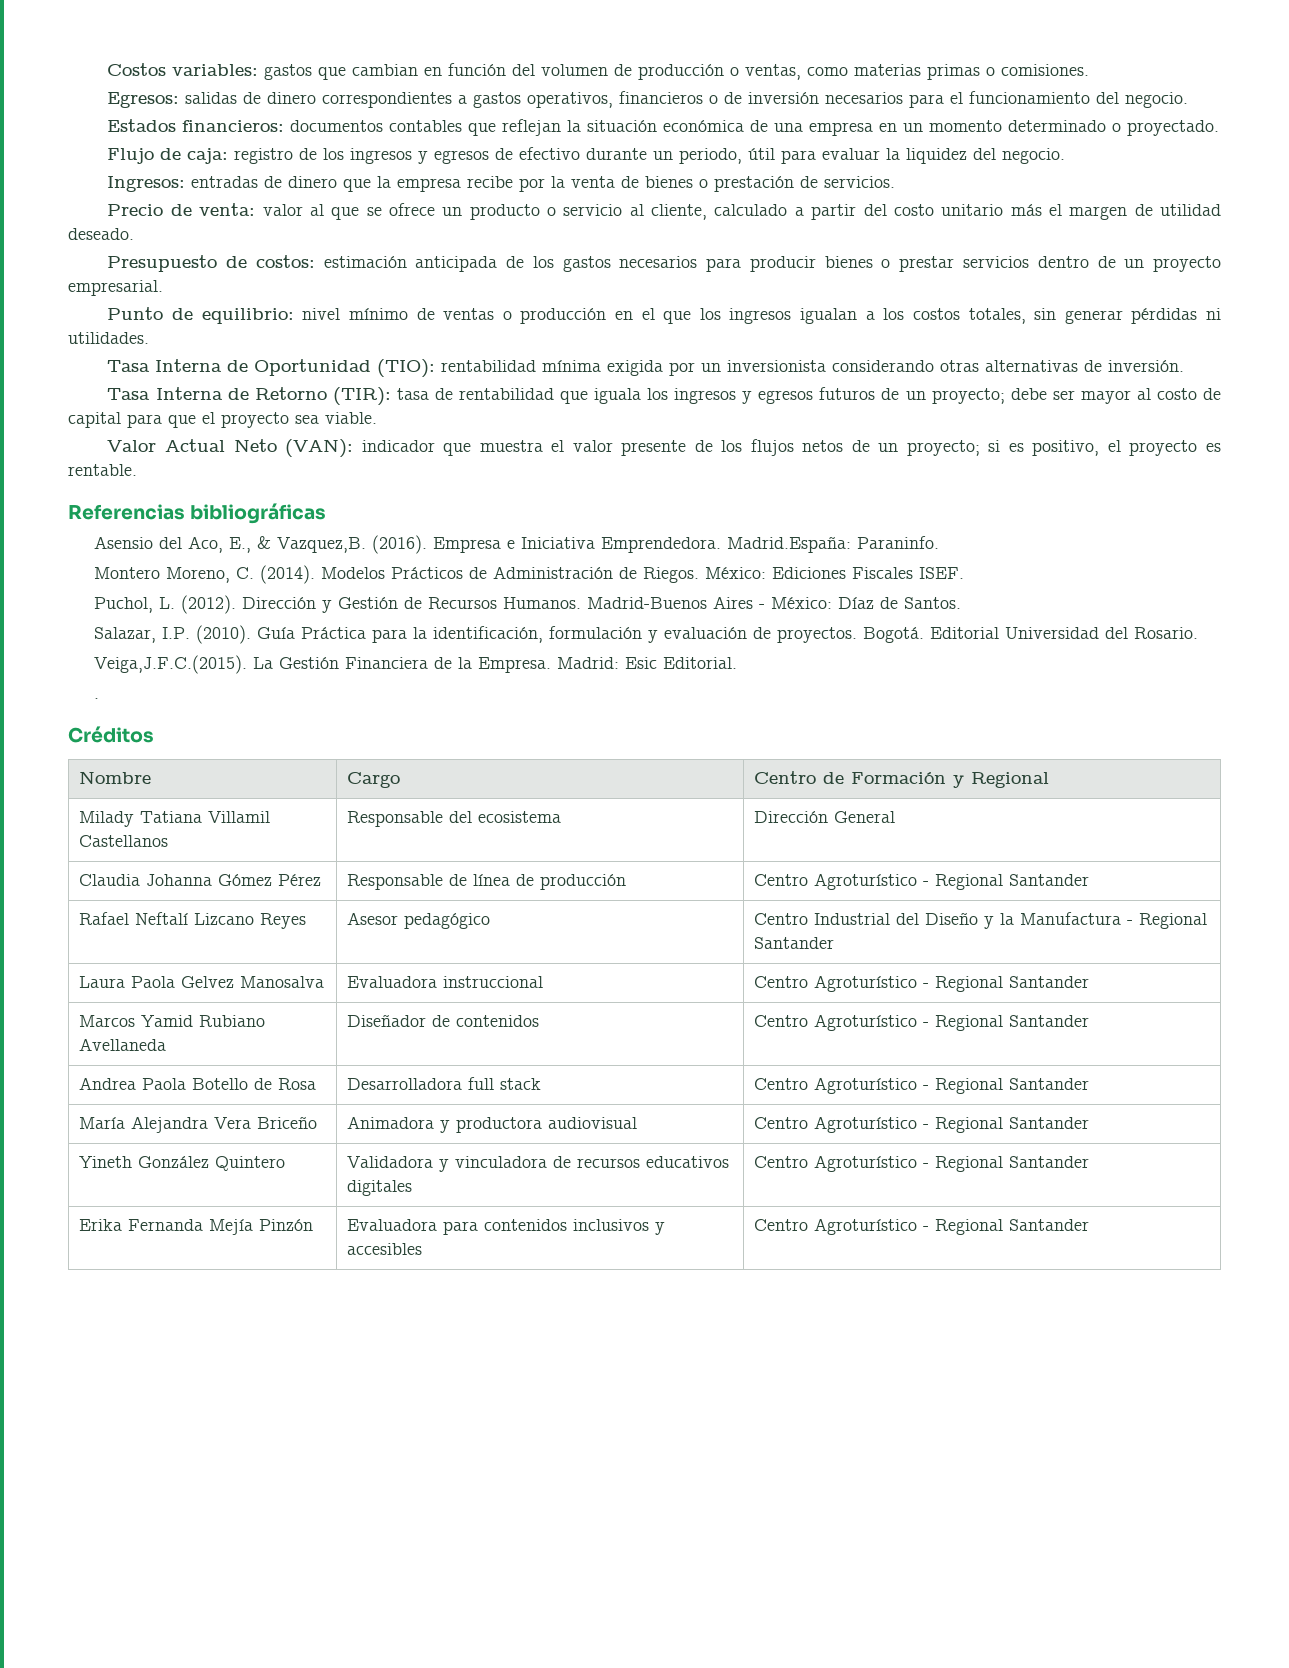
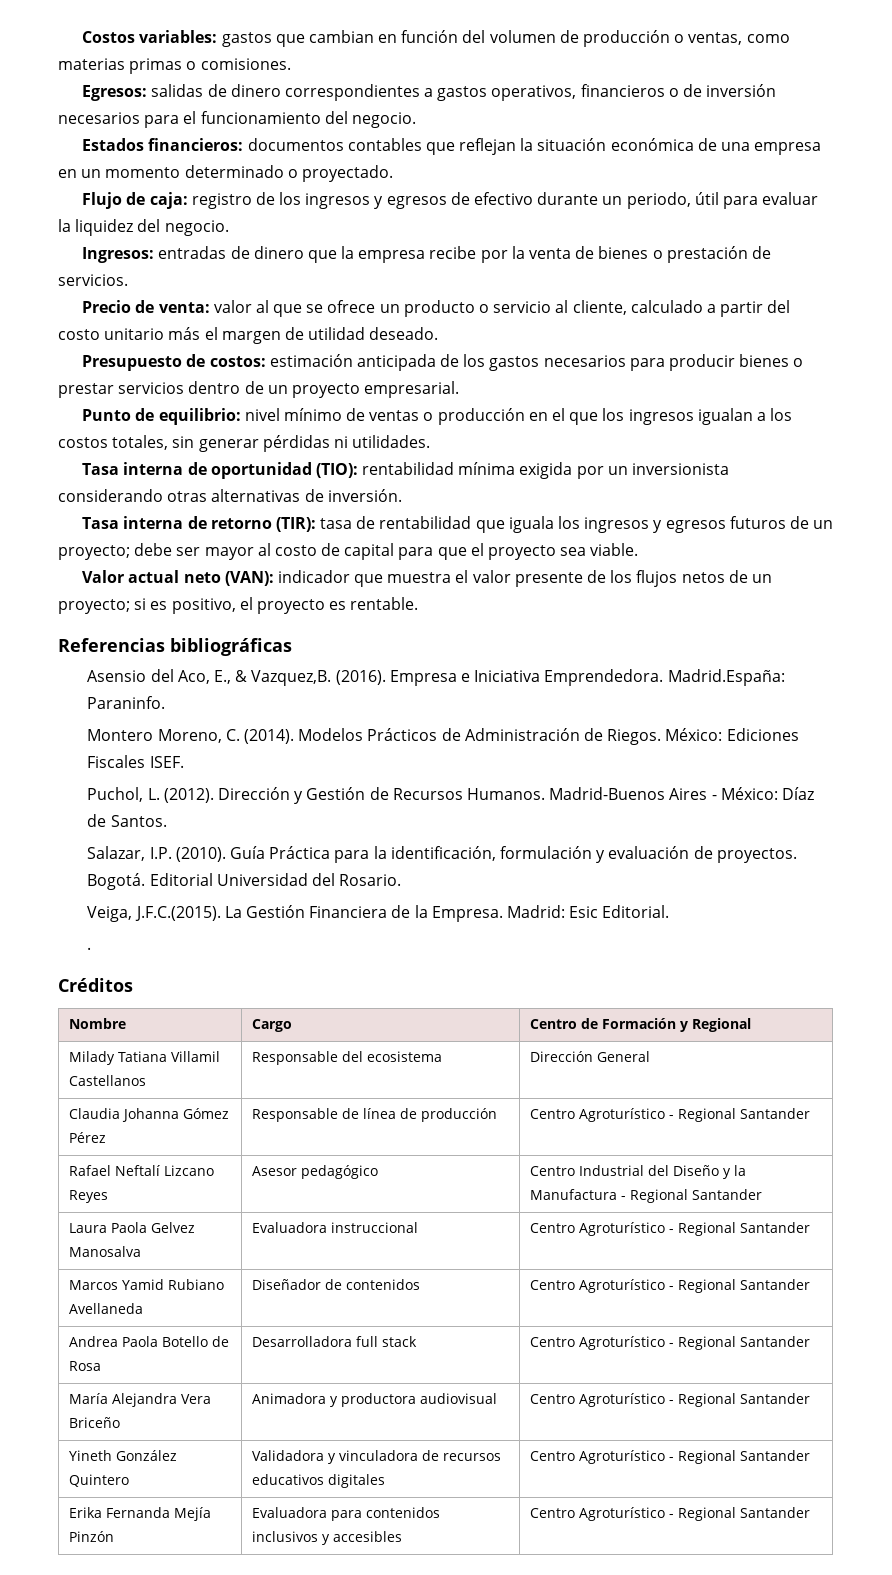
- Tasa Interna de Oportunidad (TIO): rentabilidad mínima exigida por un inversionista considerando otras alternativas de inversión.
+ Tasa interna de oportunidad (TIO): rentabilidad mínima exigida por un inversionista considerando otras alternativas de inversión.
- Tasa Interna de Retorno (TIR): tasa de rentabilidad que iguala los ingresos y egresos futuros de un proyecto; debe ser mayor al costo de capital para que el proyecto sea viable.
+ Tasa interna de retorno (TIR): tasa de rentabilidad que iguala los ingresos y egresos futuros de un proyecto; debe ser mayor al costo de capital para que el proyecto sea viable.
- Valor Actual Neto (VAN): indicador que muestra el valor presente de los flujos netos de un proyecto; si es positivo, el proyecto es rentable.
+ Valor actual neto (VAN): indicador que muestra el valor presente de los flujos netos de un proyecto; si es positivo, el proyecto es rentable.
- Veiga,J.F.C.(2015). La Gestión Financiera de la Empresa.
+ Veiga, J.F.C.(2015). La Gestión Financiera de la Empresa.

